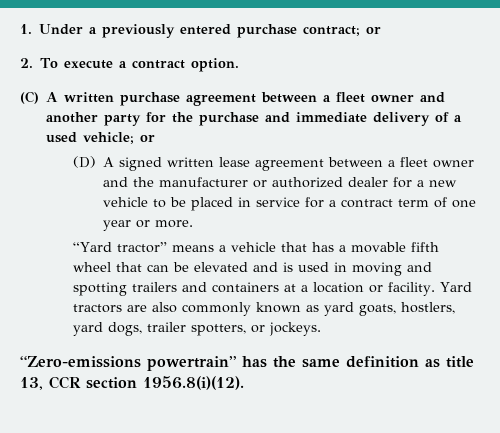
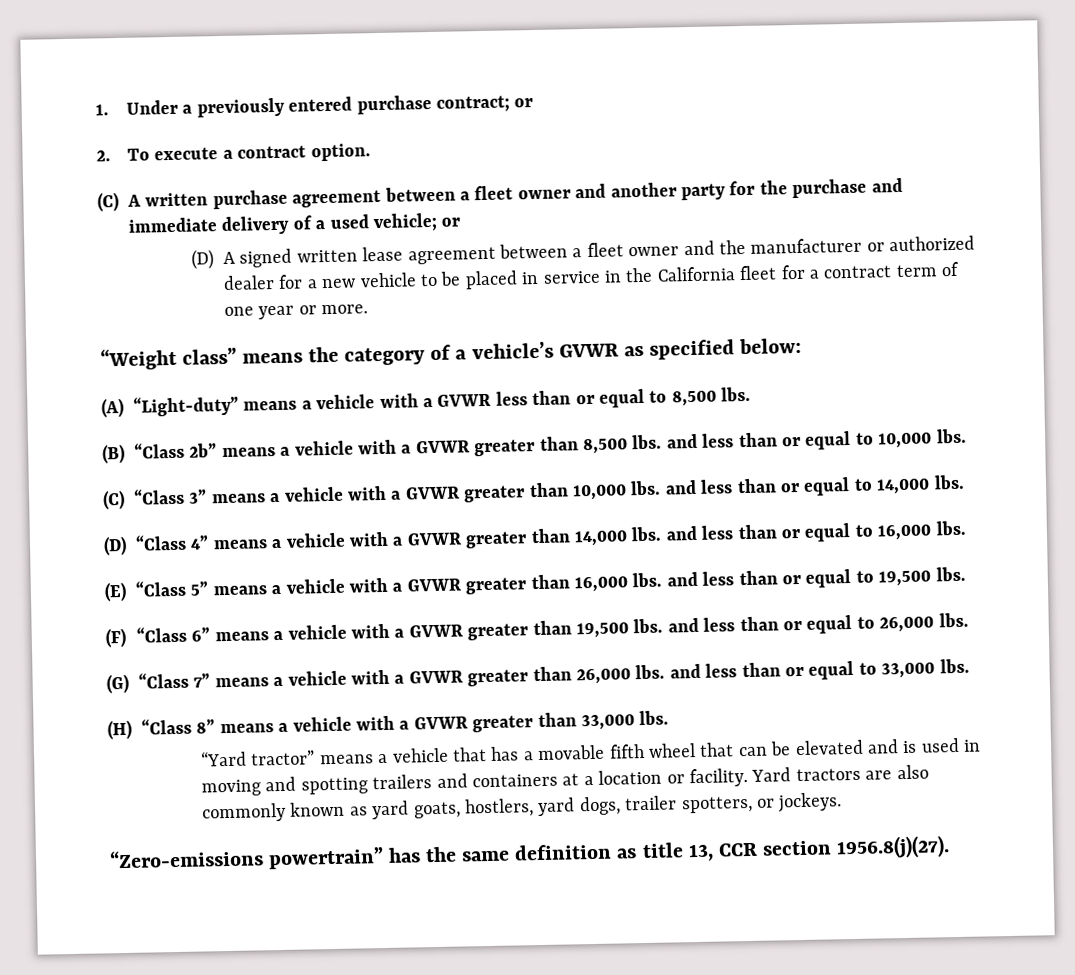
- (D) A signed written lease agreement between a fleet owner and the manufacturer or authorized dealer for a new vehicle to be placed in service for a contract term of one year or more.
+ (D) A signed written lease agreement between a fleet owner and the manufacturer or authorized dealer for a new vehicle to be placed in service in the California fleet for a contract term of one year or more.
+ “Weight class” means the category of a vehicle’s GVWR as specified below:
+ (A) “Light-duty” means a vehicle with a GVWR less than or equal to 8,500 lbs.
+ (B) “Class 2b” means a vehicle with a GVWR greater than 8,500 lbs. and less than or equal to 10,000 lbs.
+ (C) “Class 3” means a vehicle with a GVWR greater than 10,000 lbs. and less than or equal to 14,000 lbs.
+ (D) “Class 4” means a vehicle with a GVWR greater than 14,000 lbs. and less than or equal to 16,000 lbs.
+ (E) “Class 5” means a vehicle with a GVWR greater than 16,000 lbs. and less than or equal to 19,500 lbs.
+ (F) “Class 6” means a vehicle with a GVWR greater than 19,500 lbs. and less than or equal to 26,000 lbs.
+ (G) “Class 7” means a vehicle with a GVWR greater than 26,000 lbs. and less than or equal to 33,000 lbs.
+ (H) “Class 8” means a vehicle with a GVWR greater than 33,000 lbs.
- “Zero-emissions powertrain” has the same definition as title 13, CCR section 1956.8(i)(12).
+ “Zero-emissions powertrain” has the same definition as title 13, CCR section 1956.8(j)(27).

